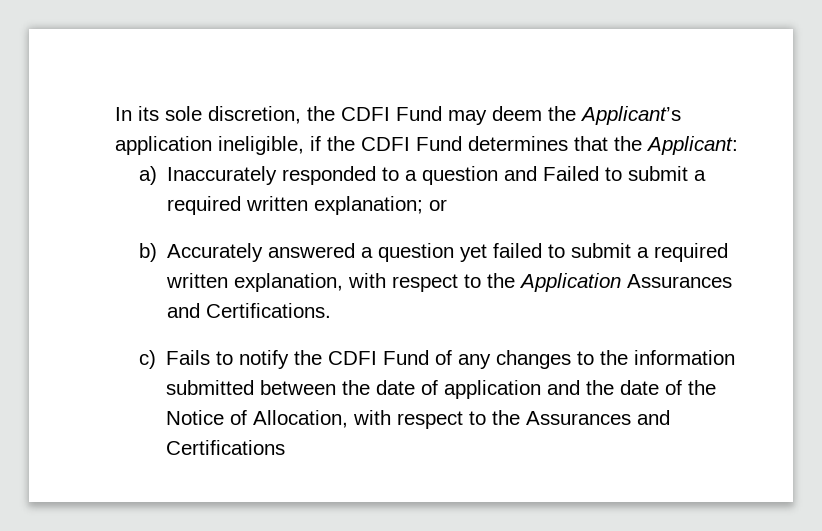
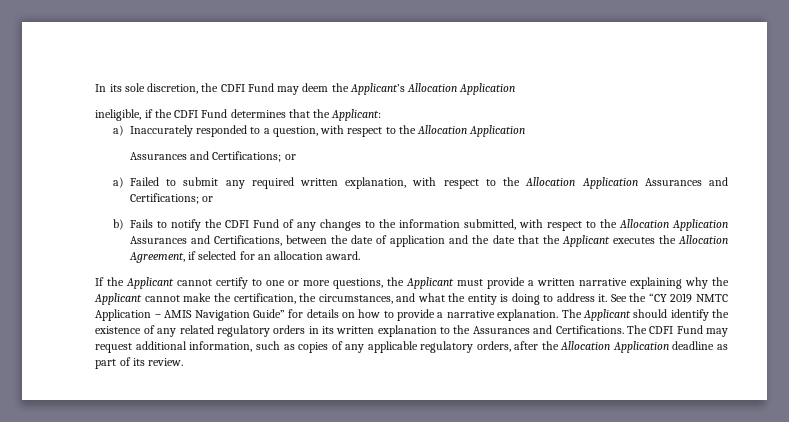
- In its sole discretion, the CDFI Fund may deem the Applicant’s application ineligible, if the CDFI Fund determines that the Applicant:
+ In its sole discretion, the CDFI Fund may deem the Applicant’s Allocation Application
+ ineligible, if the CDFI Fund determines that the Applicant:
- a) Inaccurately responded to a question and Failed to submit a required written explanation; or
- b) Accurately answered a question yet failed to submit a required written explanation, with respect to the Application Assurances and Certifications.
- c) Fails to notify the CDFI Fund of any changes to the information submitted between the date of application and the date of the Notice of Allocation, with respect to the Assurances and Certifications
+ a) Inaccurately responded to a question, with respect to the Allocation Application
+ Assurances and Certifications; or
+ a) Failed to submit any required written explanation, with respect to the Allocation Application Assurances and Certifications; or
+ b) Fails to notify the CDFI Fund of any changes to the information submitted, with respect to the Allocation Application Assurances and Certifications, between the date of application and the date that the Applicant executes the Allocation Agreement, if selected for an allocation award.
+ If the Applicant cannot certify to one or more questions, the Applicant must provide a written narrative explaining why the Applicant cannot make the certification, the circumstances, and what the entity is doing to address it. See the “CY 2019 NMTC Application – AMIS Navigation Guide” for details on how to provide a narrative explanation. The Applicant should identify the existence of any related regulatory orders in its written explanation to the Assurances and Certifications. The CDFI Fund may request additional information, such as copies of any applicable regulatory orders, after the Allocation Application deadline as part of its review.

